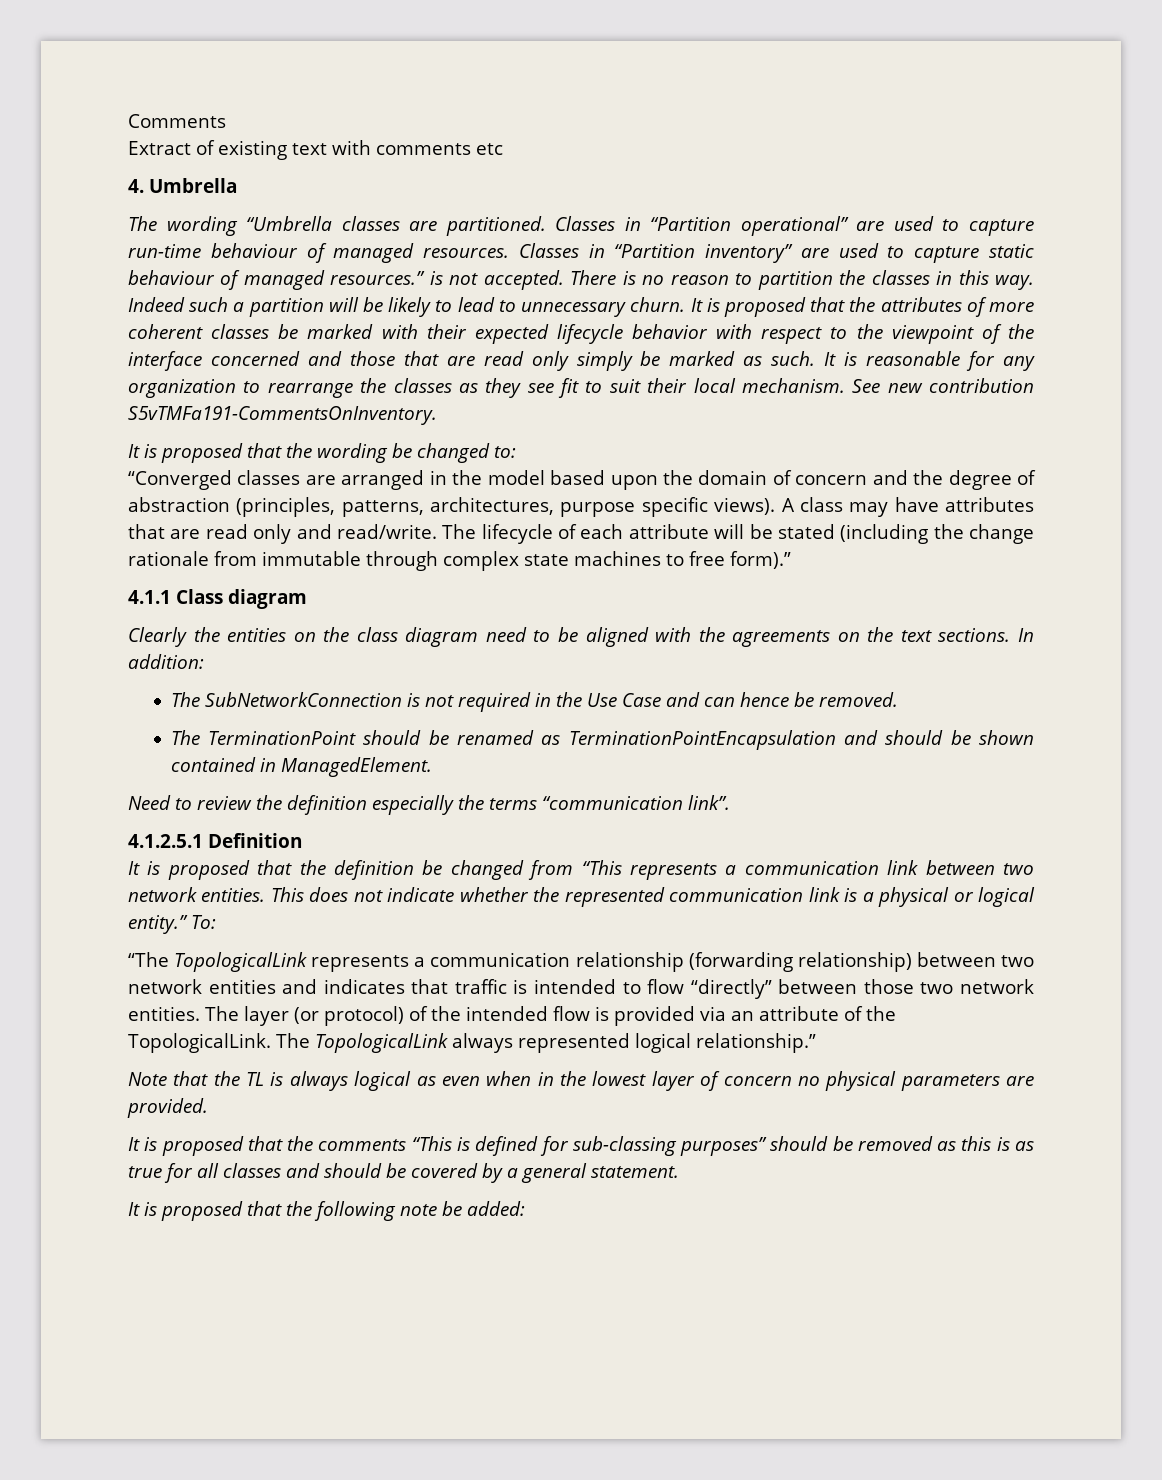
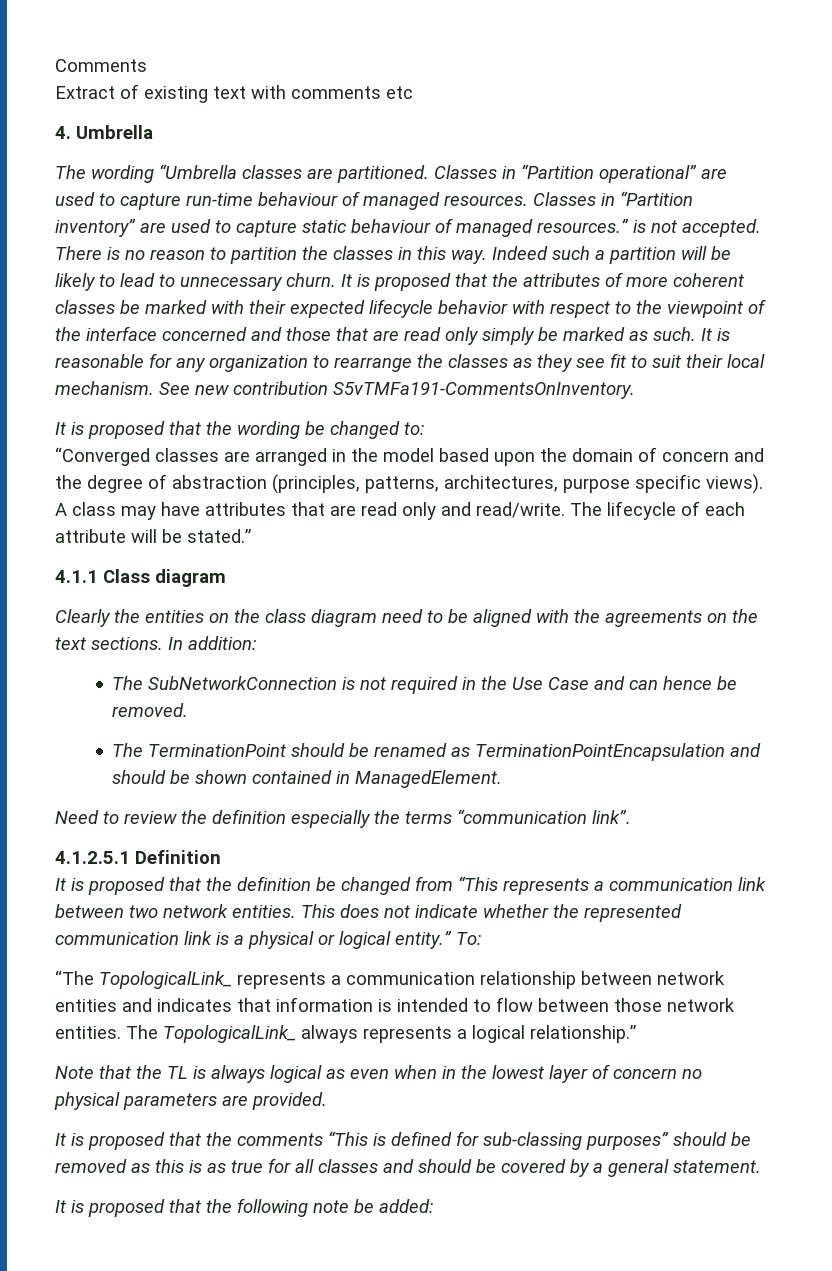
- The lifecycle of each attribute will be stated (including the change rationale from immutable through complex state machines to free form).”
+ The lifecycle of each attribute will be stated.”
- “The TopologicalLink represents a communication relationship (forwarding relationship) between two network entities and indicates that traffic is intended to flow “directly” between those two network entities.
+ “The TopologicalLink_ represents a communication relationship between network entities and indicates that information is intended to flow between those network entities.
- The layer (or protocol) of the intended flow is provided via an attribute of the TopologicalLink. The TopologicalLink always represented logical relationship.”
+ The TopologicalLink_ always represents a logical relationship.”

